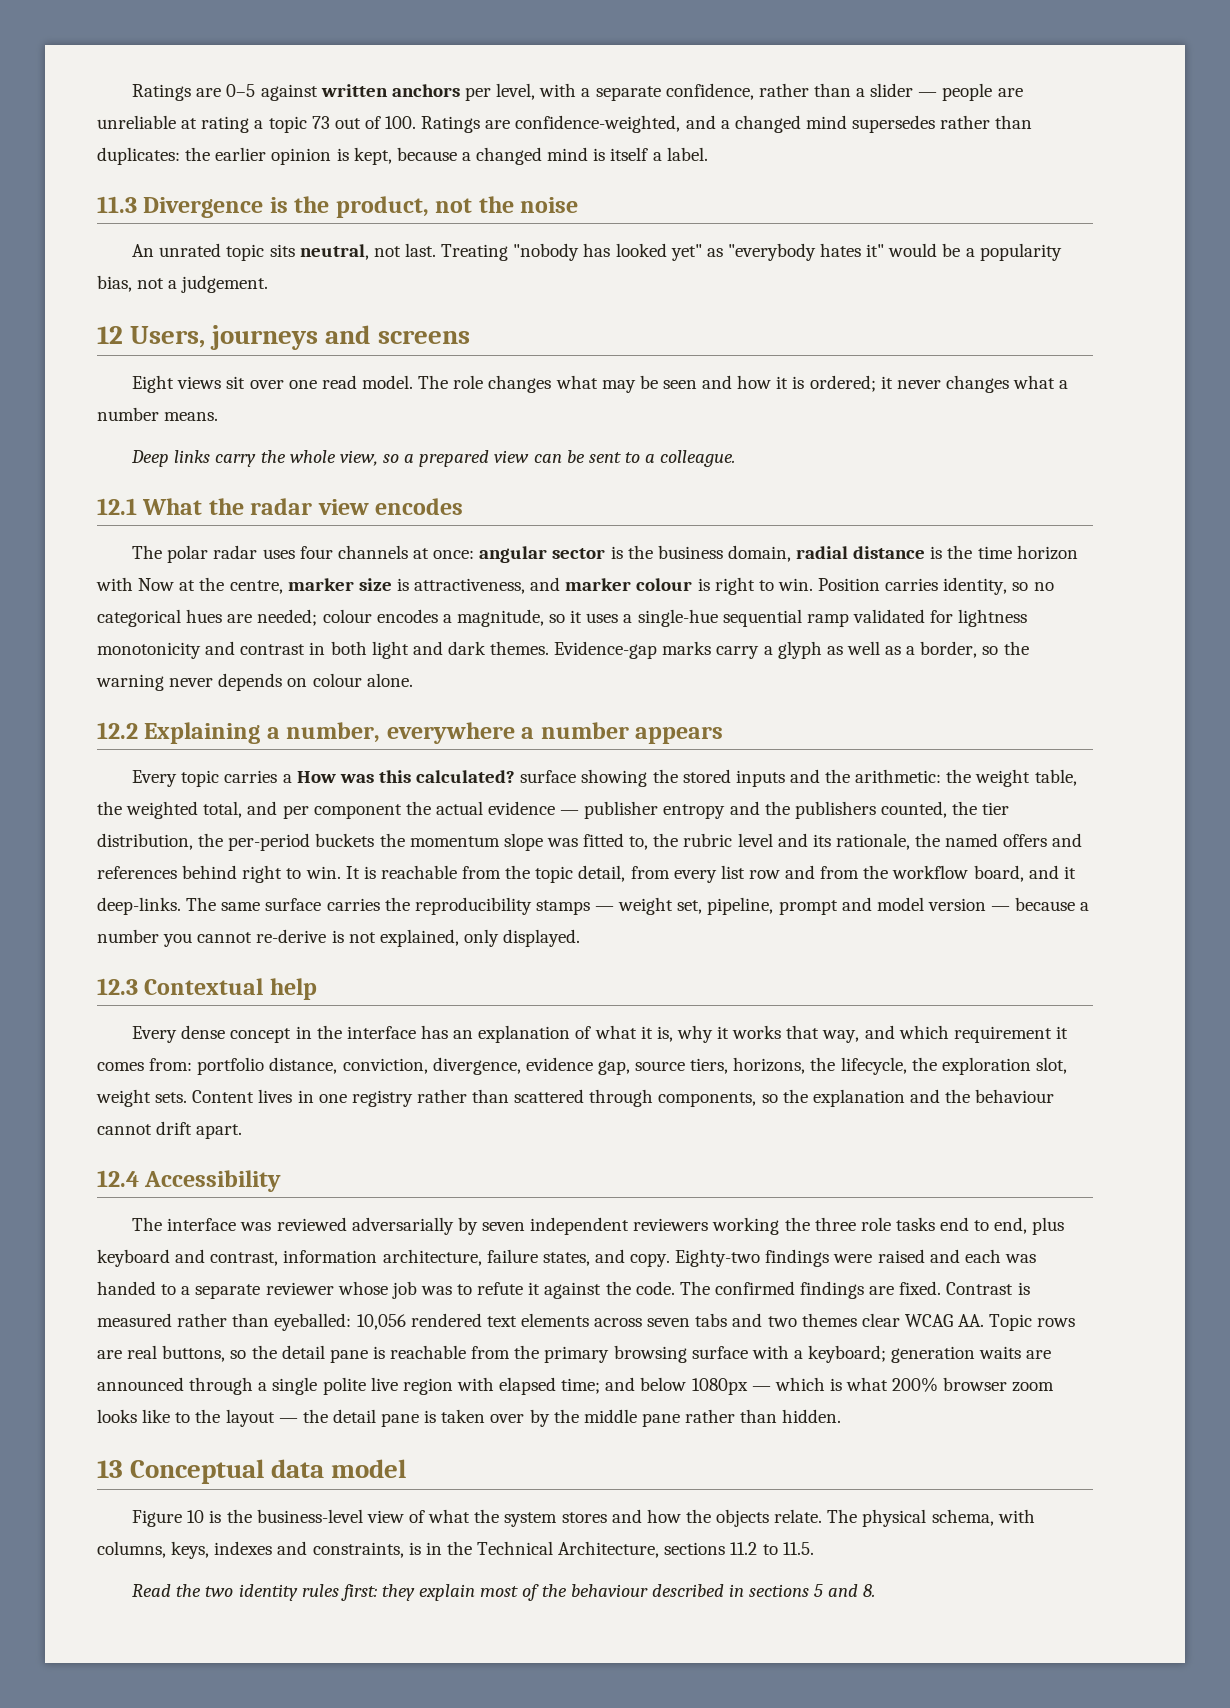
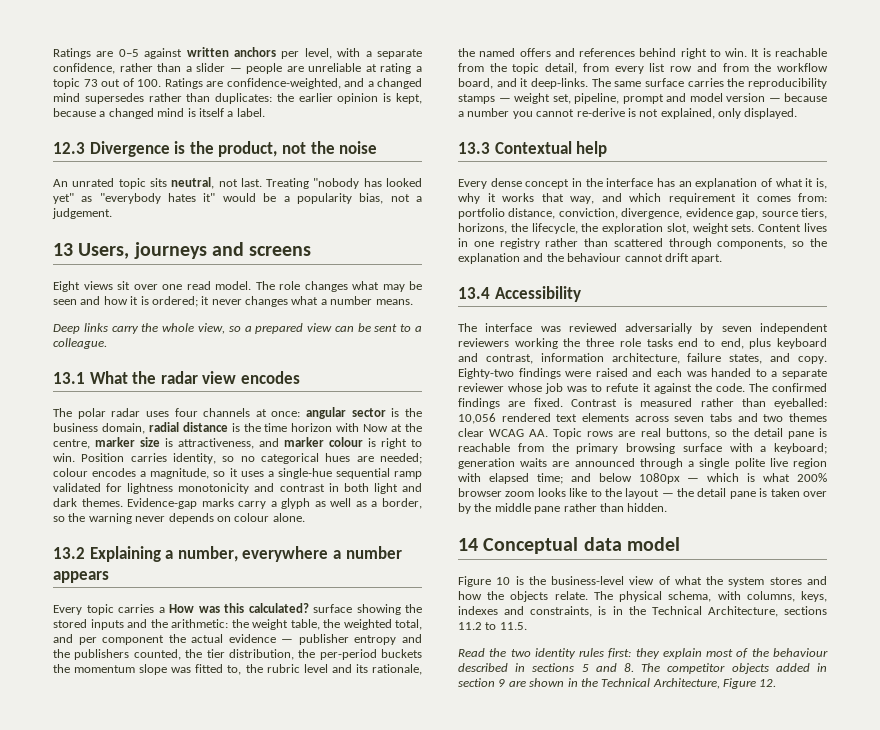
- 11.3 Divergence is the product, not the noise
+ 12.3 Divergence is the product, not the noise
- 12 Users, journeys and screens
+ 13 Users, journeys and screens
- 12.1 What the radar view encodes
+ 13.1 What the radar view encodes
- 12.2 Explaining a number, everywhere a number appears
+ 13.2 Explaining a number, everywhere a number appears
- 12.3 Contextual help
+ 13.3 Contextual help
- 12.4 Accessibility
+ 13.4 Accessibility
- 13 Conceptual data model
+ 14 Conceptual data model
- Read the two identity rules first: they explain most of the behaviour described in sections 5 and 8.
+ Read the two identity rules first: they explain most of the behaviour described in sections 5 and 8. The competitor objects added in section 9 are shown in the Technical Architecture, Figure 12.

